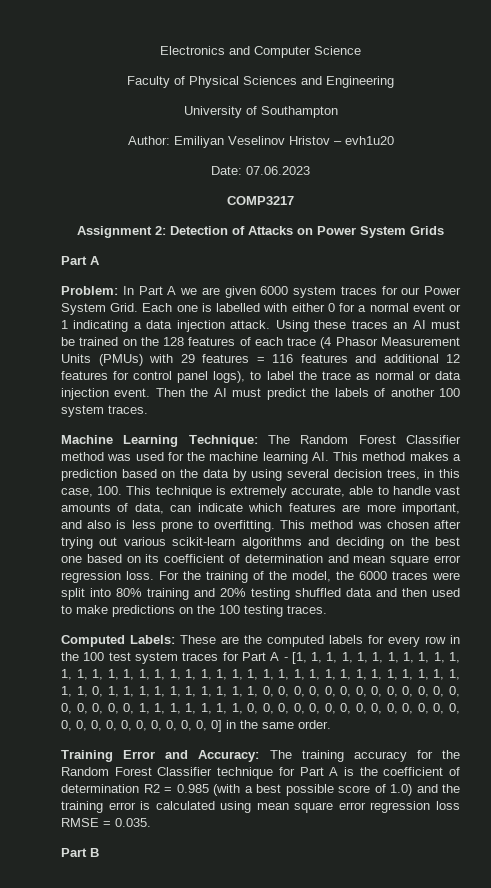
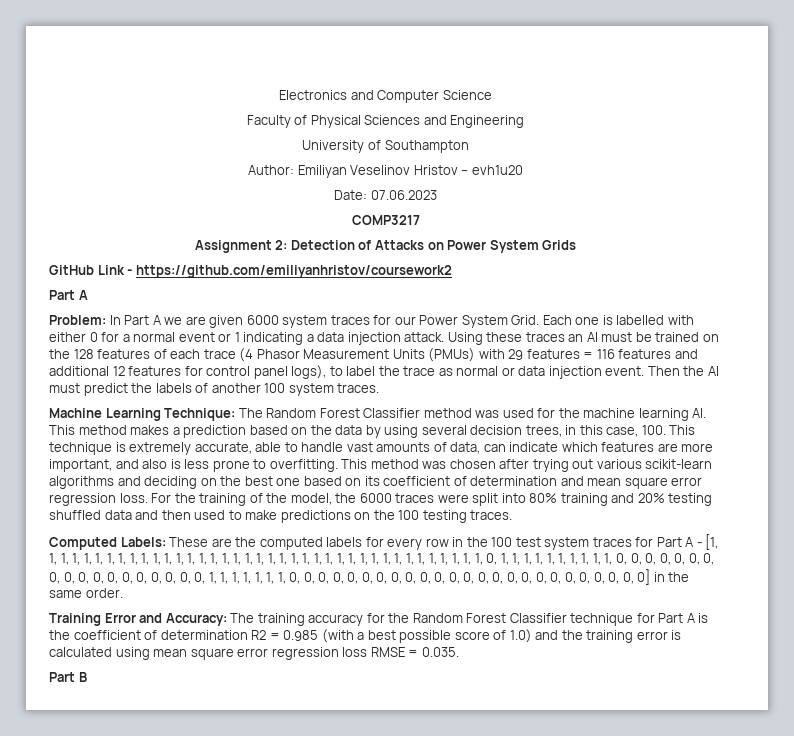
+ GitHub Link - https://github.com/emiliyanhristov/coursework2

